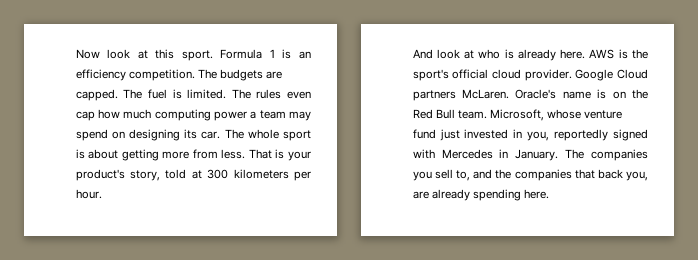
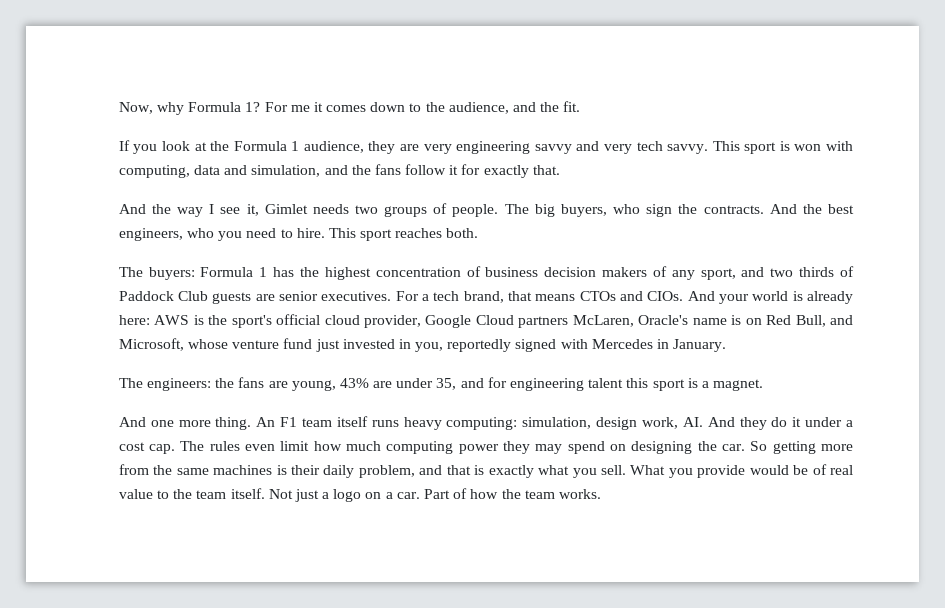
- Now look at this sport. Formula 1 is an efficiency competition. The budgets are capped. The fuel is limited. The rules even cap how much computing power a team may spend on designing its car. The whole sport is about getting more from less. That is your product's story, told at 300 kilometers per hour.
- And look at who is already here. AWS is the sport's official cloud provider. Google Cloud partners McLaren. Oracle's name is on the Red Bull team. Microsoft, whose venture fund just invested in you, reportedly signed with Mercedes in January. The companies you sell to, and the companies that back you, are already spending here.
+ Now, why Formula 1? For me it comes down to the audience, and the fit.
+ If you look at the Formula 1 audience, they are very engineering savvy and very tech savvy. This sport is won with computing, data and simulation, and the fans follow it for exactly that.
+ And the way I see it, Gimlet needs two groups of people. The big buyers, who sign the contracts. And the best engineers, who you need to hire. This sport reaches both.
+ The buyers: Formula 1 has the highest concentration of business decision makers of any sport, and two thirds of Paddock Club guests are senior executives. For a tech brand, that means CTOs and CIOs. And your world is already here: AWS is the sport's official cloud provider, Google Cloud partners McLaren, Oracle's name is on Red Bull, and Microsoft, whose venture fund just invested in you, reportedly signed with Mercedes in January.
+ The engineers: the fans are young, 43% are under 35, and for engineering talent this sport is a magnet.
+ And one more thing. An F1 team itself runs heavy computing: simulation, design work, AI. And they do it under a cost cap. The rules even limit how much computing power they may spend on designing the car. So getting more from the same machines is their daily problem, and that is exactly what you sell. What you provide would be of real value to the team itself. Not just a logo on a car. Part of how the team works.

